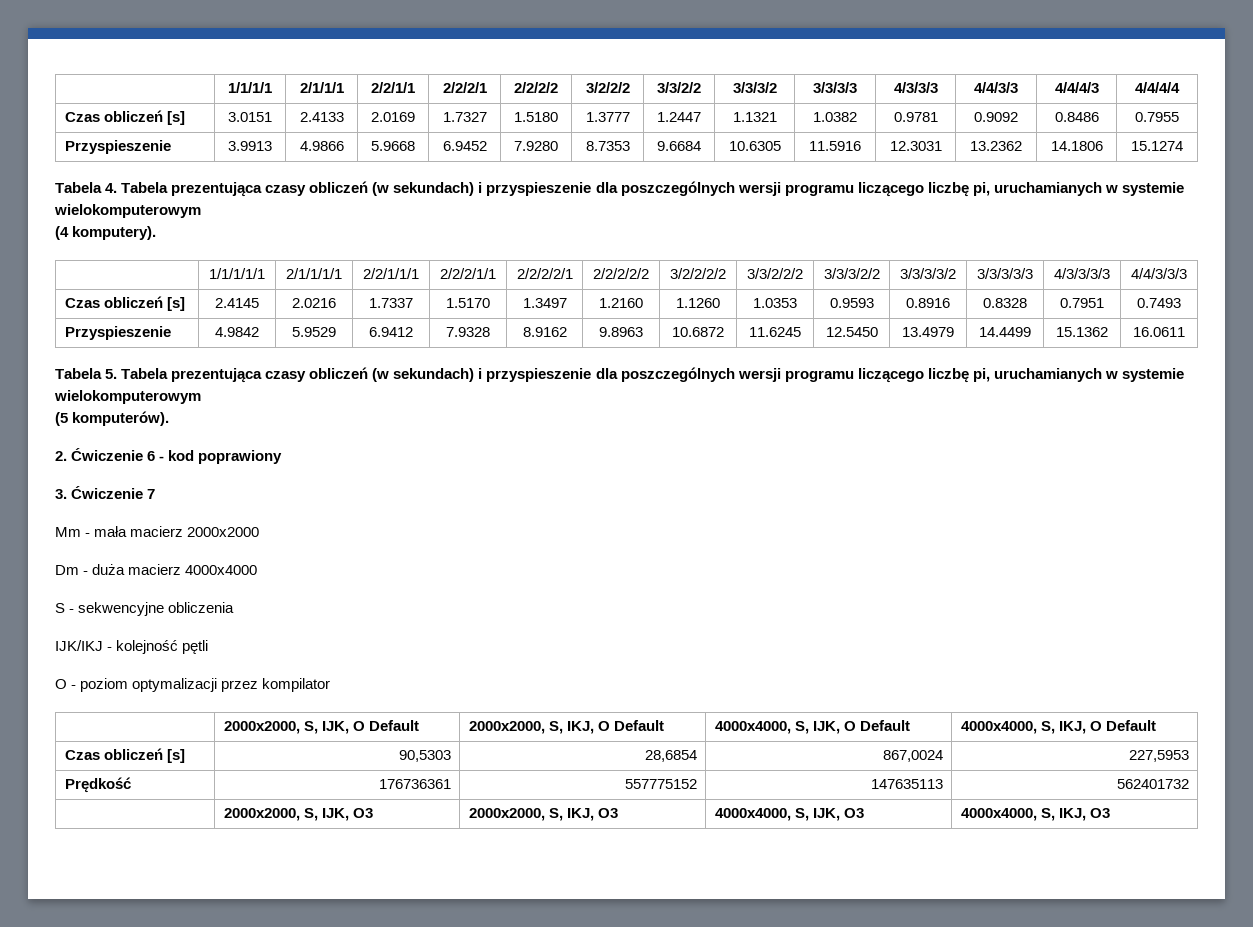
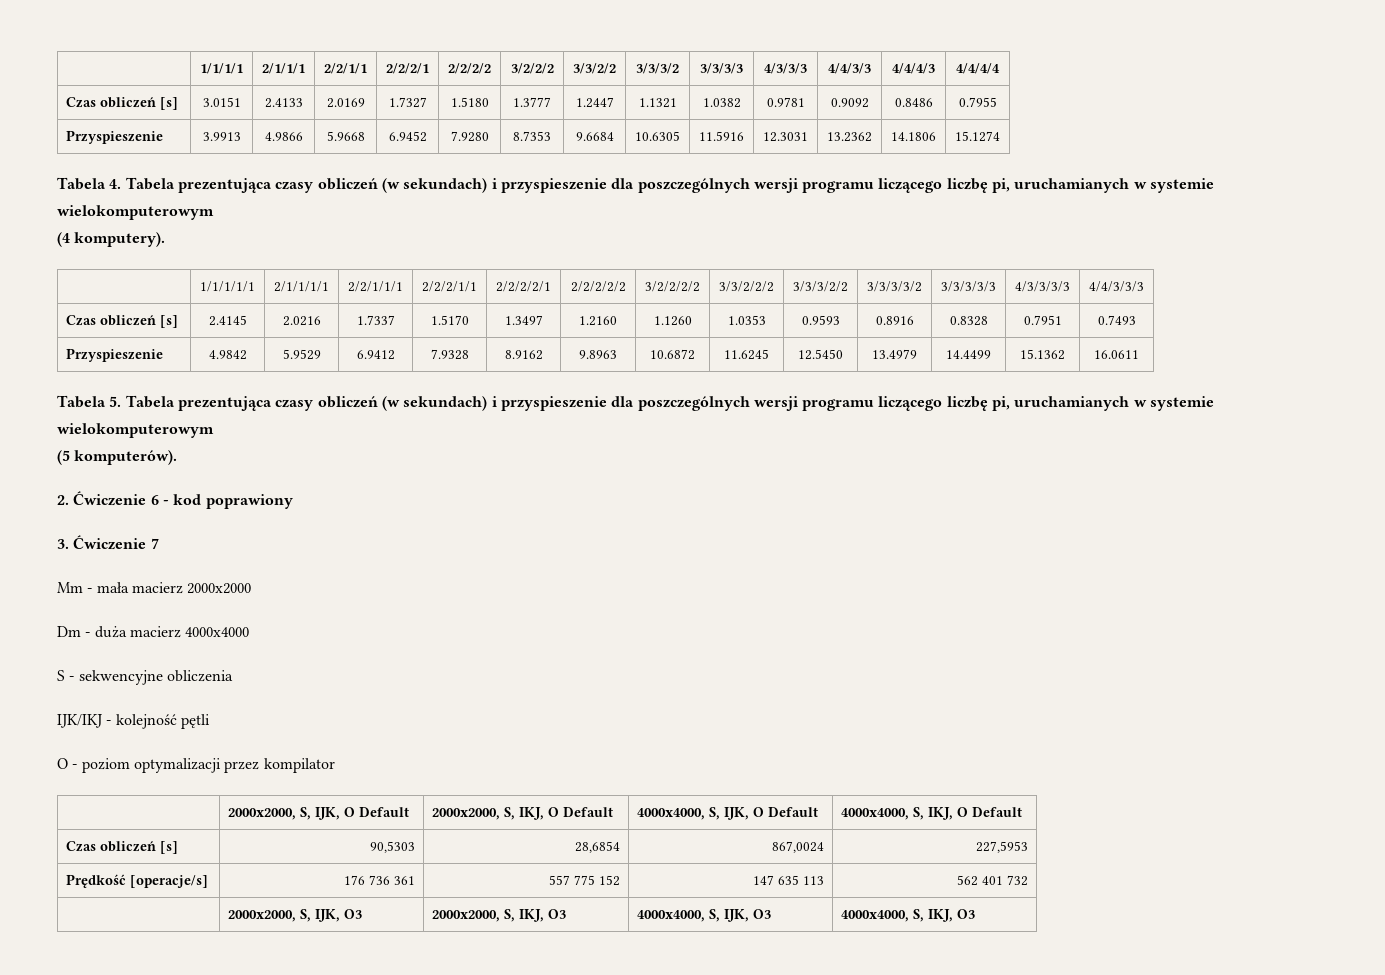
- Prędkość | 176736361 | 557775152 | 147635113 | 562401732
+ Prędkość [operacje/s] | 176 736 361 | 557 775 152 | 147 635 113 | 562 401 732

